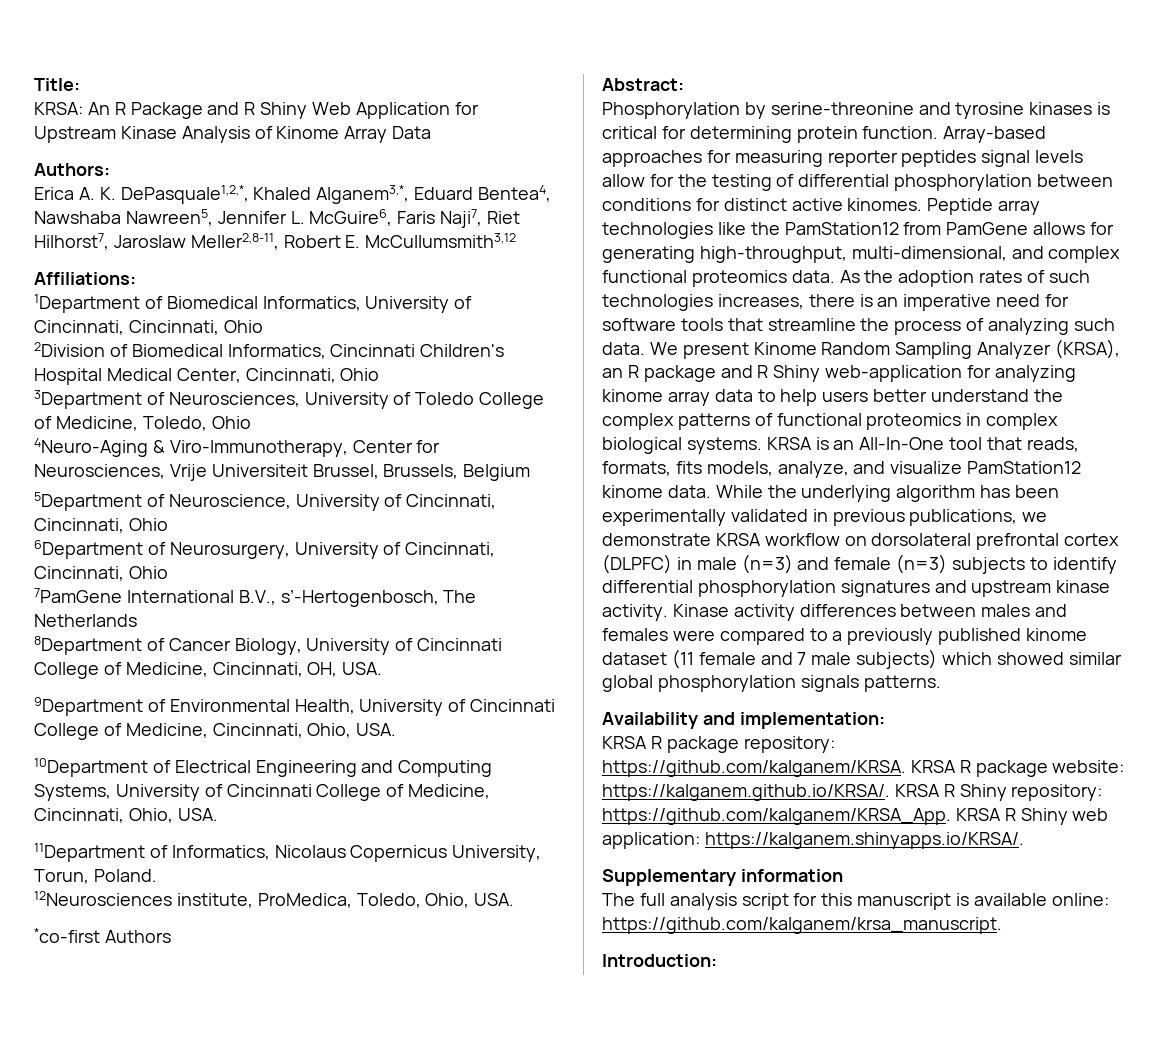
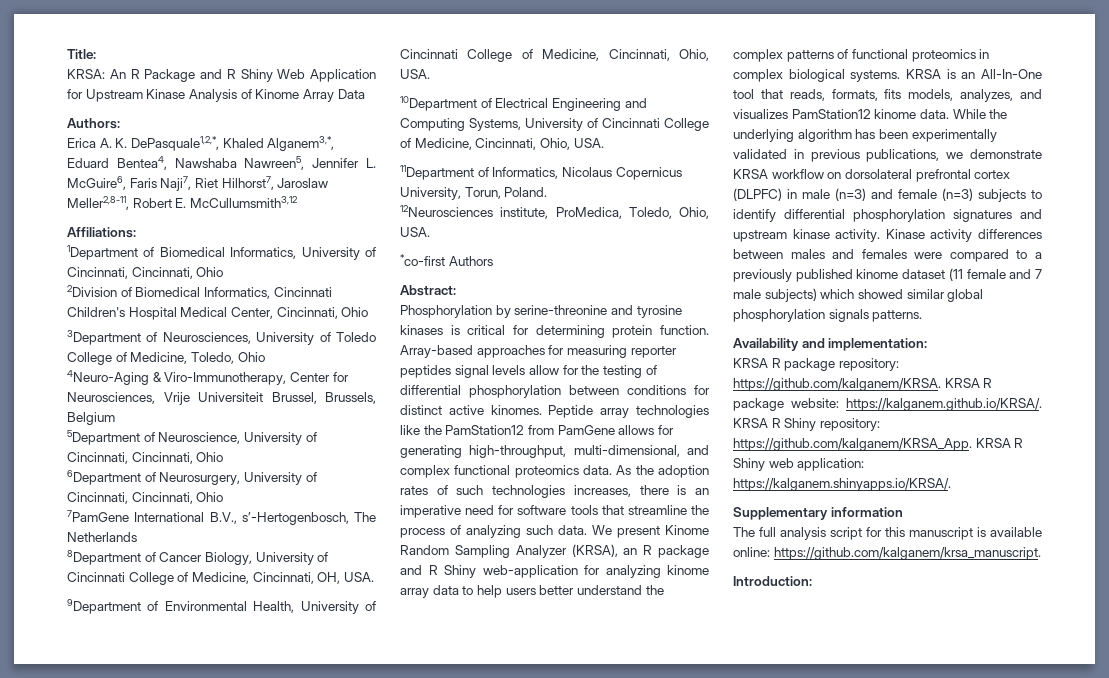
- KRSA is an All-In-One tool that reads, formats, fits models, analyze, and visualize PamStation12 kinome data.
+ KRSA is an All-In-One tool that reads, formats, fits models, analyzes, and visualizes PamStation12 kinome data.

